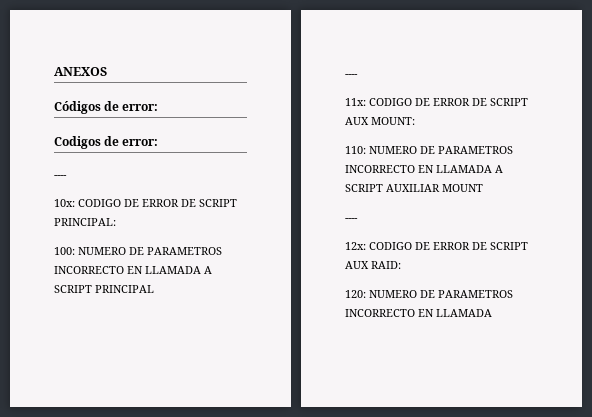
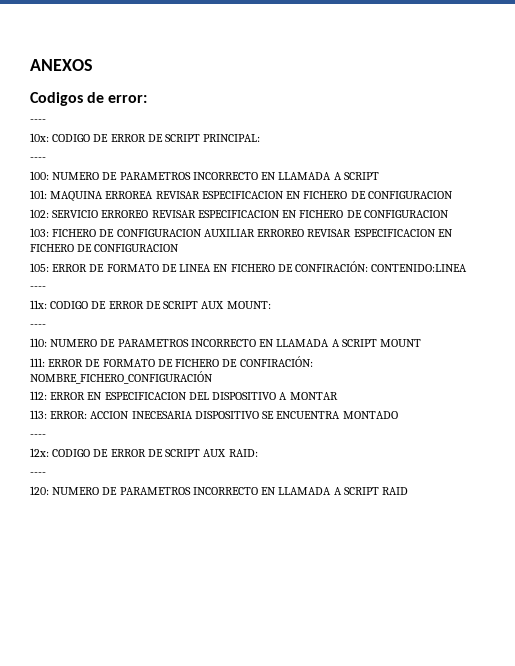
- Códigos de error:
  10x: CODIGO DE ERROR DE SCRIPT PRINCIPAL:
+ ----
- 100: NUMERO DE PARAMETROS INCORRECTO EN LLAMADA A SCRIPT PRINCIPAL
+ 100: NUMERO DE PARAMETROS INCORRECTO EN LLAMADA A SCRIPT
+ 101: MAQUINA ERROREA REVISAR ESPECIFICACION EN FICHERO DE CONFIGURACION
+ 102: SERVICIO ERROREO REVISAR ESPECIFICACION EN FICHERO DE CONFIGURACION
+ 103: FICHERO DE CONFIGURACION AUXILIAR ERROREO REVISAR ESPECIFICACION EN FICHERO DE CONFIGURACION
+ 105: ERROR DE FORMATO DE LINEA EN FICHERO DE CONFIRACIÓN: CONTENIDO:LINEA
  11x: CODIGO DE ERROR DE SCRIPT AUX MOUNT:
+ ----
- 110: NUMERO DE PARAMETROS INCORRECTO EN LLAMADA A SCRIPT AUXILIAR MOUNT
+ 110: NUMERO DE PARAMETROS INCORRECTO EN LLAMADA A SCRIPT MOUNT
+ 111: ERROR DE FORMATO DE FICHERO DE CONFIRACIÓN: NOMBRE_FICHERO_CONFIGURACIÓN
+ 112: ERROR EN ESPECIFICACION DEL DISPOSITIVO A MONTAR
+ 113: ERROR: ACCION INECESARIA DISPOSITIVO SE ENCUENTRA MONTADO
  12x: CODIGO DE ERROR DE SCRIPT AUX RAID:
+ ----
- 120: NUMERO DE PARAMETROS INCORRECTO EN LLAMADA
+ 120: NUMERO DE PARAMETROS INCORRECTO EN LLAMADA A SCRIPT RAID

